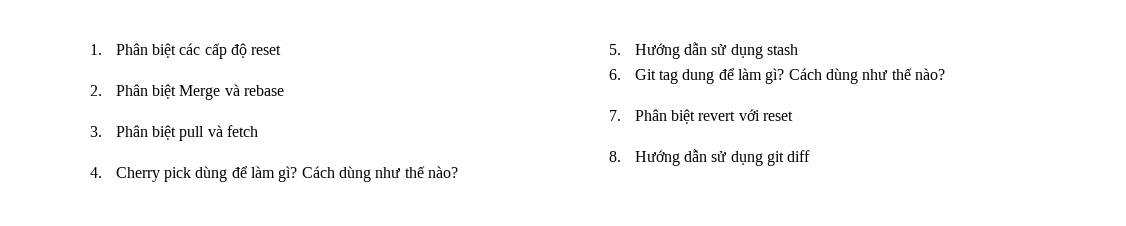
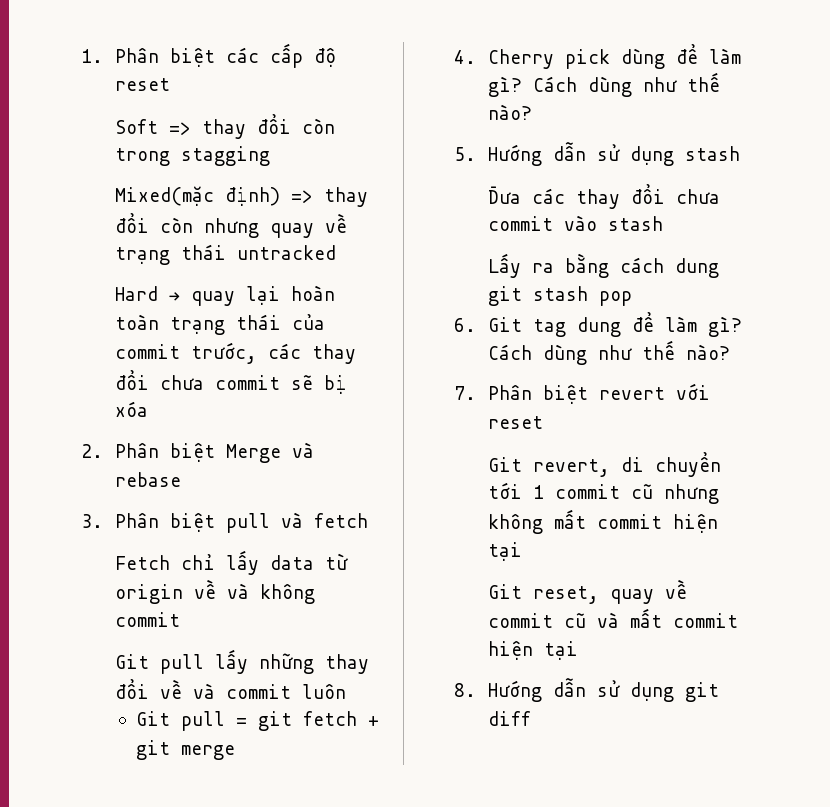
+ Soft => thay đổi còn trong stagging
+ Mixed(mặc định) => thay đổi còn nhưng quay về trạng thái untracked
+ Hard → quay lại hoàn toàn trạng thái của commit trước, các thay đổi chưa commit sẽ bị xóa
+ Fetch chỉ lấy data từ origin về và không commit
+ Git pull lấy những thay đổi về và commit luôn
+ Git pull = git fetch + git merge
+ Đưa các thay đổi chưa commit vào stash
+ Lấy ra bằng cách dung git stash pop
+ Git revert, di chuyển tới 1 commit cũ nhưng không mất commit hiện tại
+ Git reset, quay về commit cũ và mất commit hiện tại

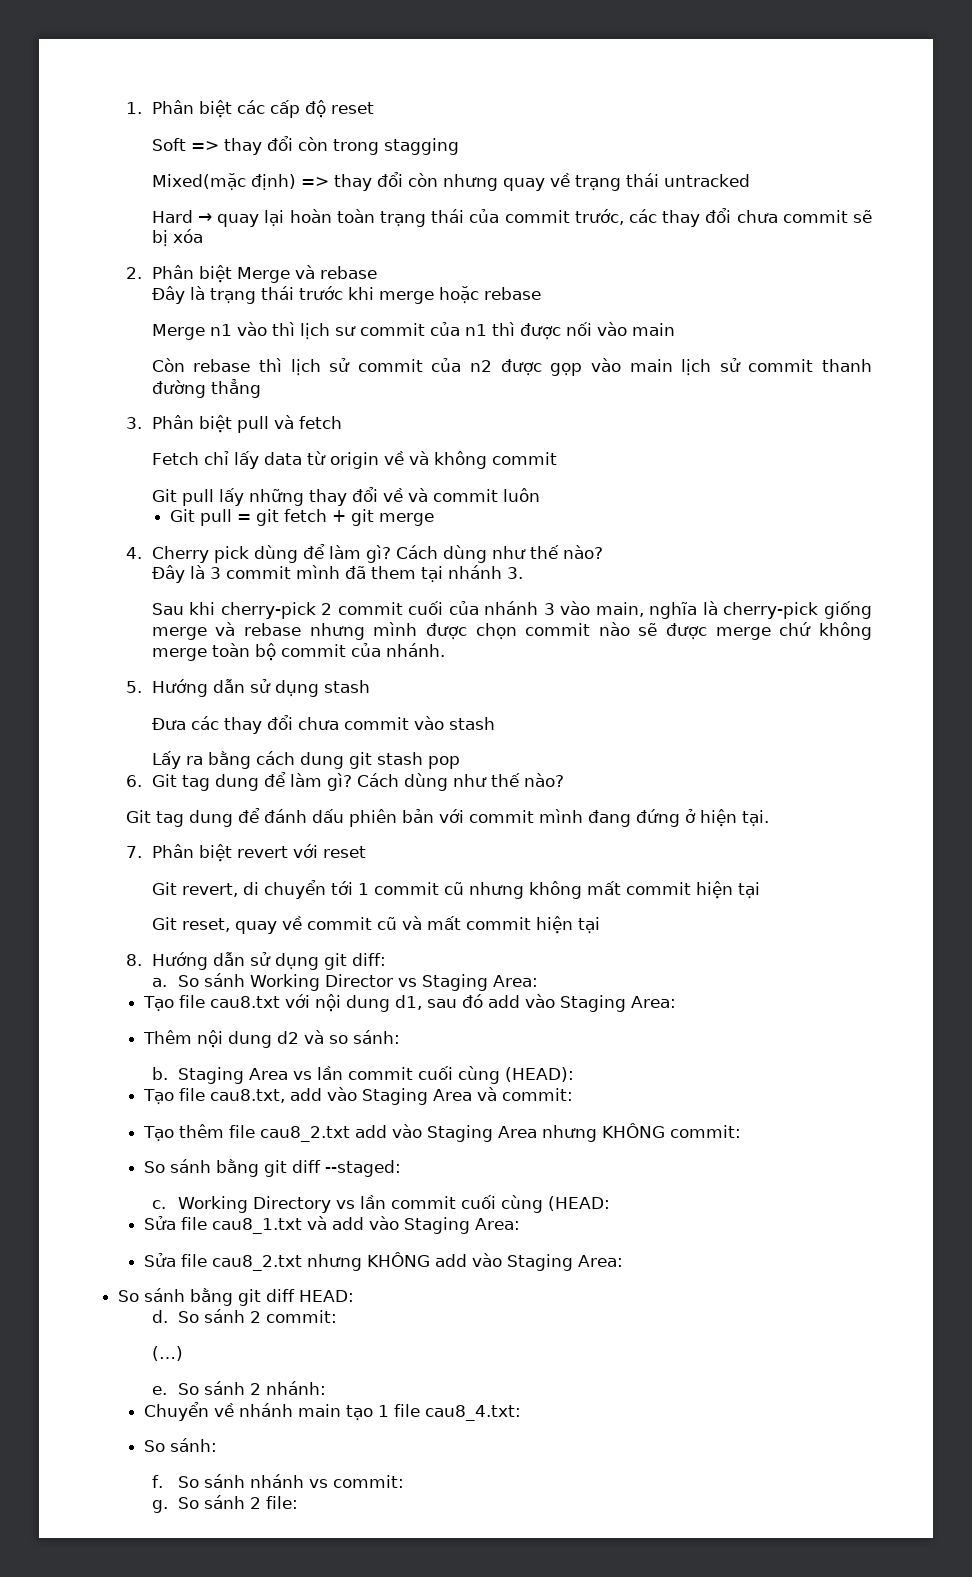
+ Đây là trạng thái trước khi merge hoặc rebase
+ Merge n1 vào thì lịch sư commit của n1 thì được nối vào main
+ Còn rebase thì lịch sử commit của n2 được gọp vào main lịch sử commit thanh đường thẳng
+ Đây là 3 commit mình đã them tại nhánh 3.
+ Sau khi cherry-pick 2 commit cuối của nhánh 3 vào main, nghĩa là cherry-pick giống merge và rebase nhưng mình được chọn commit nào sẽ được merge chứ không merge toàn bộ commit của nhánh.
+ Git tag dung để đánh dấu phiên bản với commit mình đang đứng ở hiện tại.
- 8. Hướng dẫn sử dụng git diff
+ 8. Hướng dẫn sử dụng git diff:
+ a. So sánh Working Director vs Staging Area:
+ Tạo file cau8.txt với nội dung d1, sau đó add vào Staging Area:
+ Thêm nội dung d2 và so sánh:
+ b. Staging Area vs lần commit cuối cùng (HEAD):
+ Tạo file cau8.txt, add vào Staging Area và commit:
+ Tạo thêm file cau8_2.txt add vào Staging Area nhưng KHÔNG commit:
+ So sánh bằng git diff --staged:
+ c. Working Directory vs lần commit cuối cùng (HEAD:
+ Sửa file cau8_1.txt và add vào Staging Area:
+ Sửa file cau8_2.txt nhưng KHÔNG add vào Staging Area:
+ So sánh bằng git diff HEAD:
+ d. So sánh 2 commit:
+ (…)
+ e. So sánh 2 nhánh:
+ Chuyển về nhánh main tạo 1 file cau8_4.txt:
+ So sánh:
+ f. So sánh nhánh vs commit:
+ g. So sánh 2 file:

